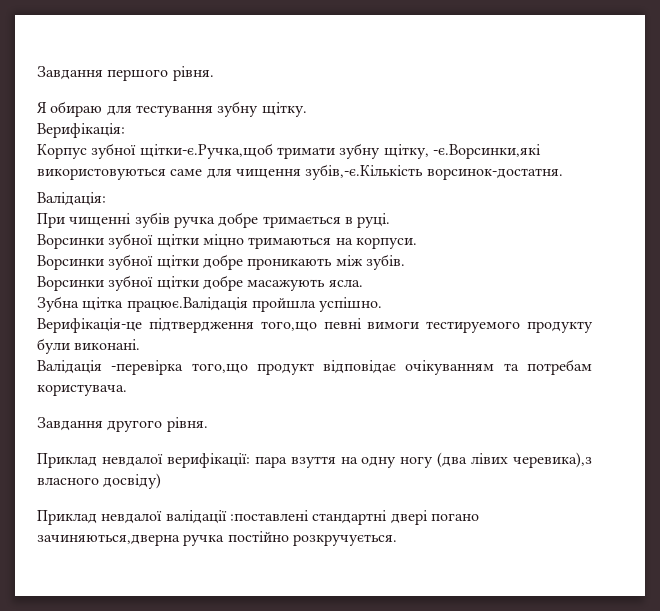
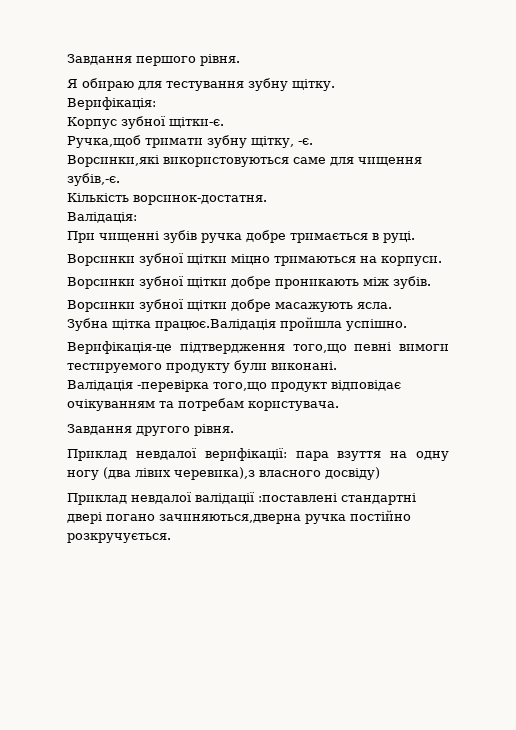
- Корпус зубної щітки-є.Ручка,щоб тримати зубну щітку, -є.Ворсинки,які використовуються саме для чищення зубів,-є.Кількість ворсинок-достатня.
+ Корпус зубної щітки-є.
+ Ручка,щоб тримати зубну щітку, -є.
+ Ворсинки,які використовуються саме для чищення зубів,-є.
+ Кількість ворсинок-достатня.

